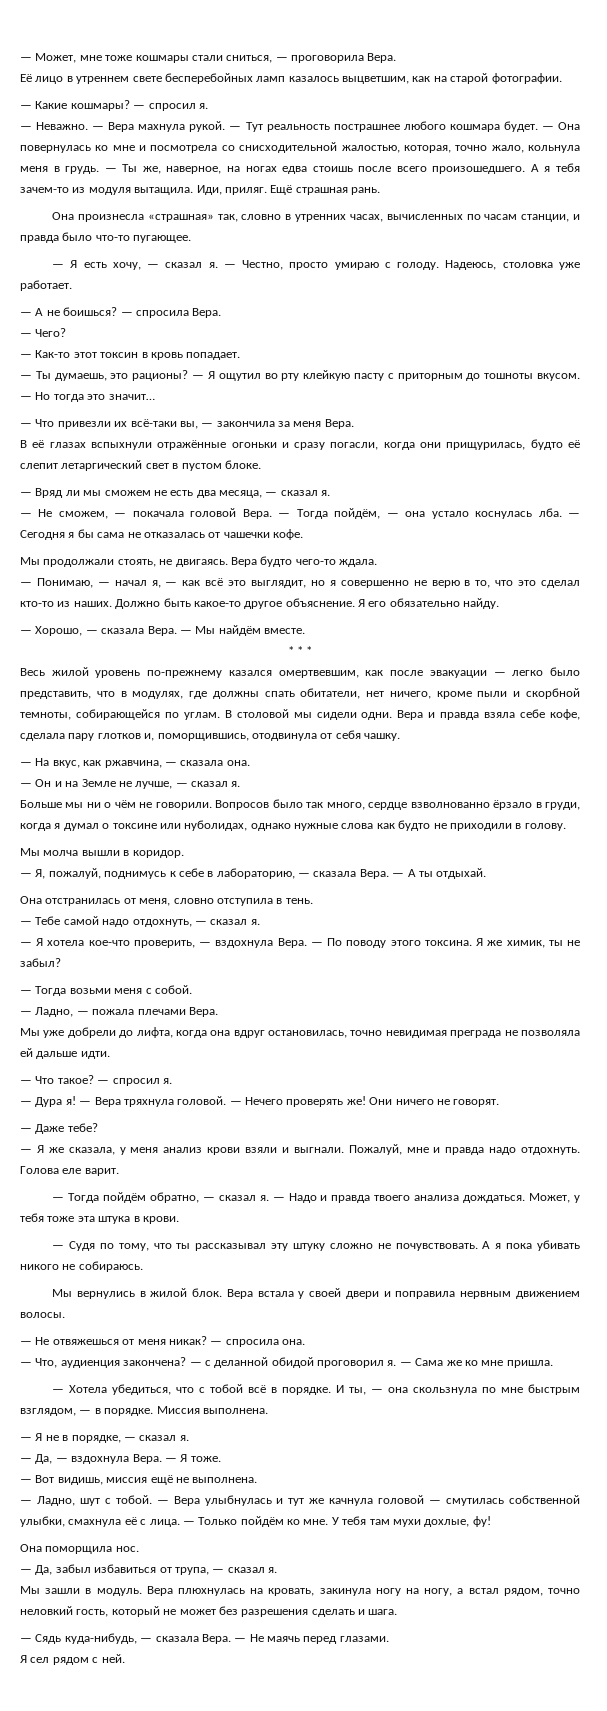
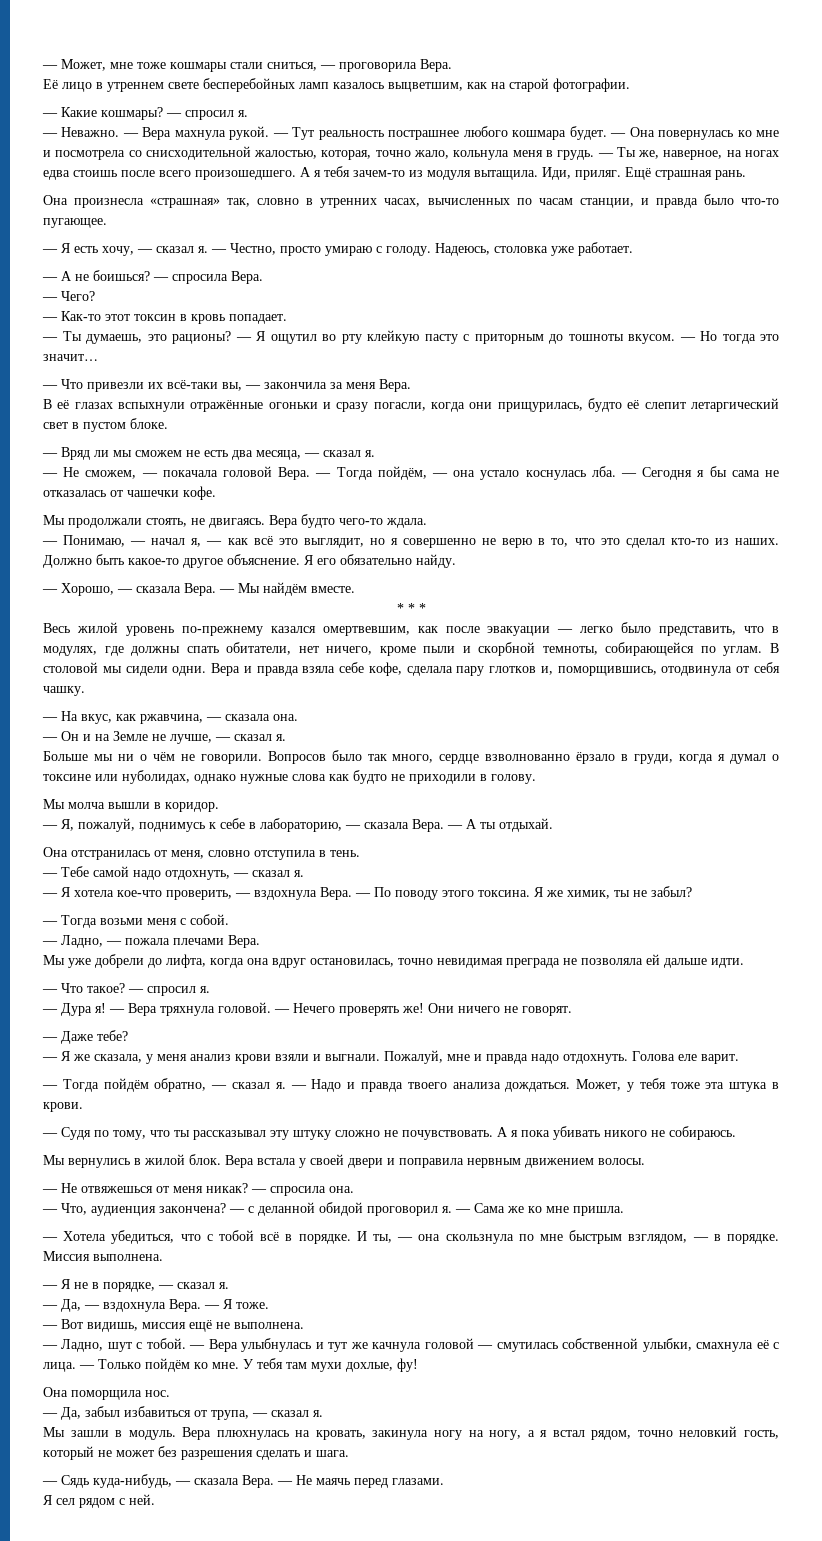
- Вера плюхнулась на кровать, закинула ногу на ногу, а встал рядом, точно неловкий гость, который не может без разрешения сделать и шага.
+ Вера плюхнулась на кровать, закинула ногу на ногу, а я встал рядом, точно неловкий гость, который не может без разрешения сделать и шага.

